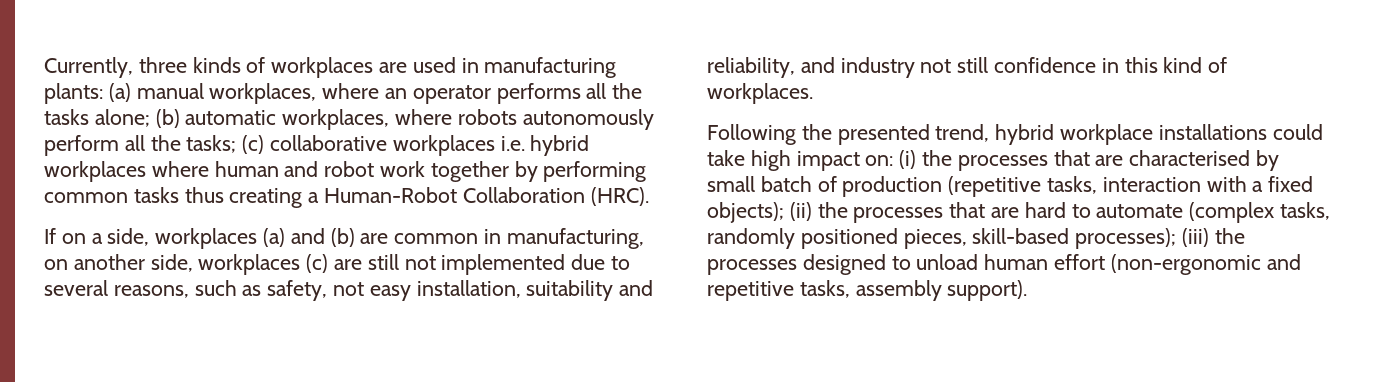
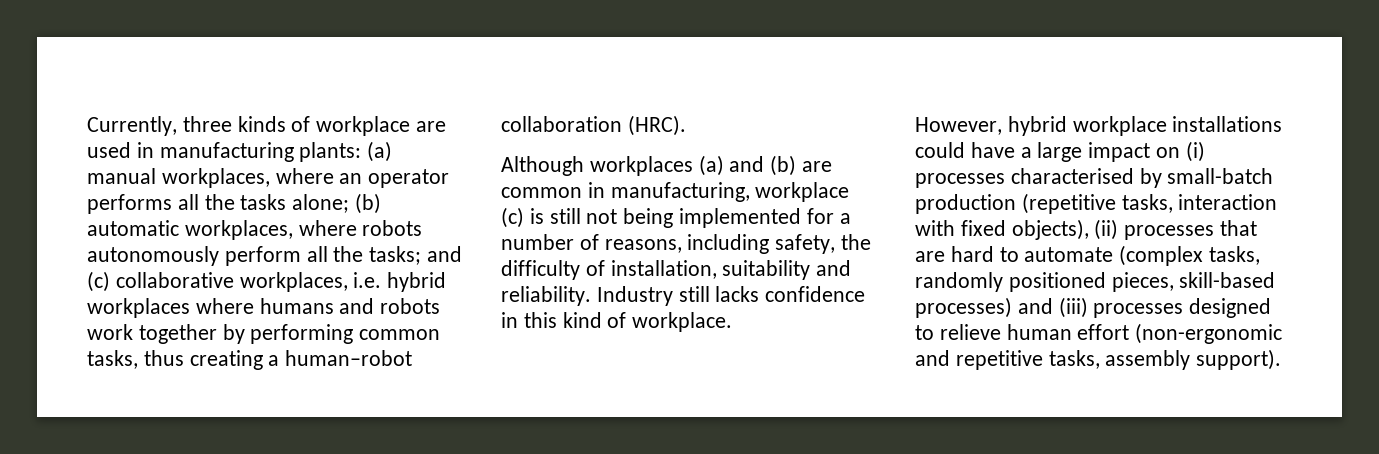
- Currently, three kinds of workplaces are used in manufacturing plants: (a) manual workplaces, where an operator performs all the tasks alone; (b) automatic workplaces, where robots autonomously perform all the tasks; (c) collaborative workplaces i.e. hybrid workplaces where human and robot work together by performing common tasks thus creating a Human-Robot Collaboration (HRC).
+ Currently, three kinds of workplace are used in manufacturing plants: (a) manual workplaces, where an operator performs all the tasks alone; (b) automatic workplaces, where robots autonomously perform all the tasks; and (c) collaborative workplaces, i.e. hybrid workplaces where humans and robots work together by performing common tasks, thus creating a human–robot collaboration (HRC).
- If on a side, workplaces (a) and (b) are common in manufacturing, on another side, workplaces (c) are still not implemented due to several reasons, such as safety, not easy installation, suitability and reliability, and industry not still confidence in this kind of workplaces.
- Following the presented trend, hybrid workplace installations could take high impact on: (i) the processes that are characterised by small batch of production (repetitive tasks, interaction with a fixed objects); (ii) the processes that are hard to automate (complex tasks, randomly positioned pieces, skill-based processes); (iii) the processes designed to unload human effort (non-ergonomic and repetitive tasks, assembly support).
+ Although workplaces (a) and (b) are common in manufacturing, workplace (c) is still not being implemented for a number of reasons, including safety, the difficulty of installation, suitability and reliability. Industry still lacks confidence in this kind of workplace.
+ However, hybrid workplace installations could have a large impact on (i) processes characterised by small-batch production (repetitive tasks, interaction with fixed objects), (ii) processes that are hard to automate (complex tasks, randomly positioned pieces, skill-based processes) and (iii) processes designed to relieve human effort (non-ergonomic and repetitive tasks, assembly support).

